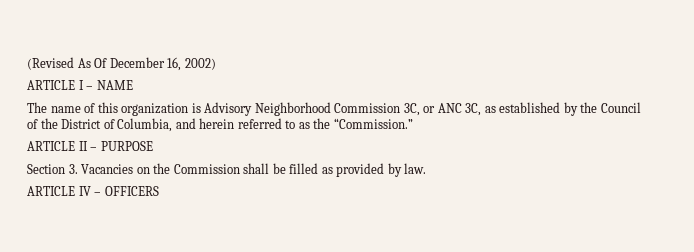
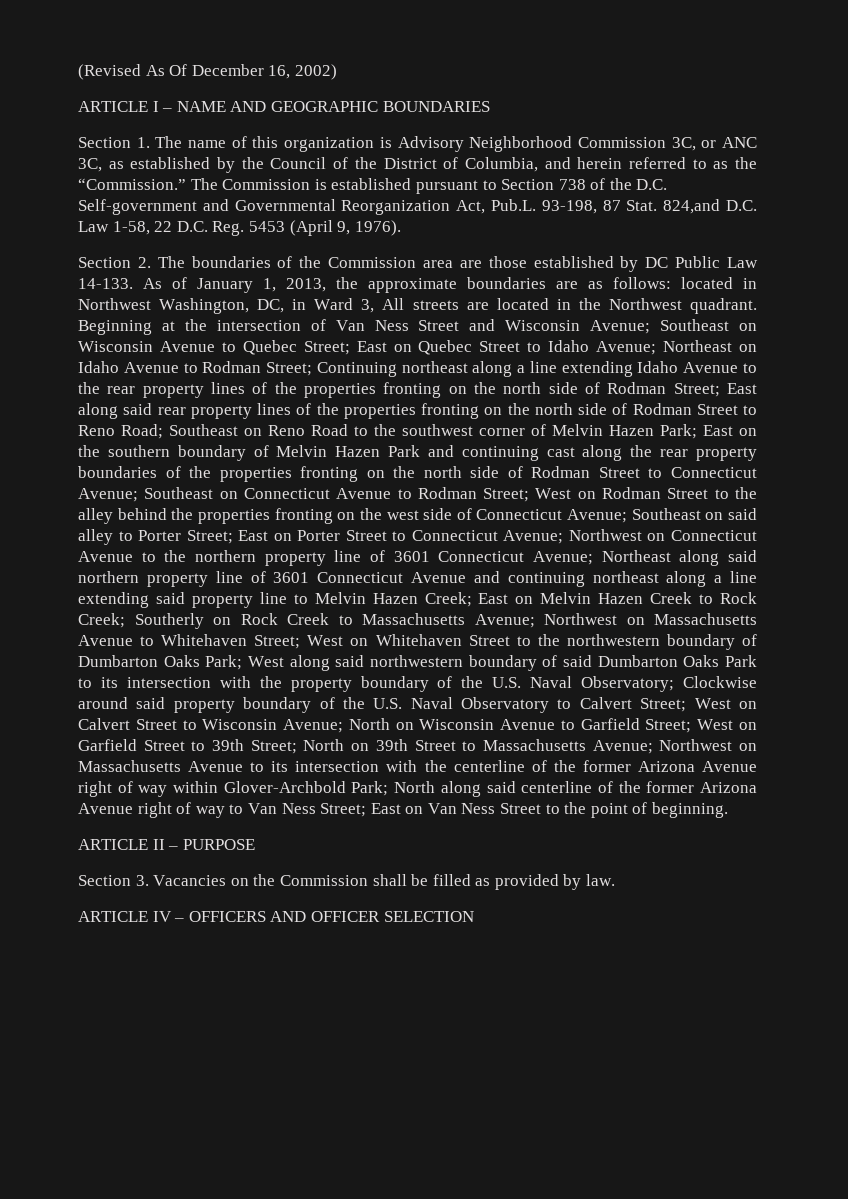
- ARTICLE I – NAME
- The name of this organization is Advisory Neighborhood Commission 3C, or ANC 3C, as established by the Council of the District of Columbia, and herein referred to as the “Commission.”
+ ARTICLE I – NAME AND GEOGRAPHIC BOUNDARIES
+ Section 1. The name of this organization is Advisory Neighborhood Commission 3C, or ANC 3C, as established by the Council of the District of Columbia, and herein referred to as the “Commission.” The Commission is established pursuant to Section 738 of the D.C. Self-government and Governmental Reorganization Act, Pub.L. 93-198, 87 Stat. 824,and D.C. Law 1-58, 22 D.C. Reg. 5453 (April 9, 1976).
+ Section 2. The boundaries of the Commission area are those established by DC Public Law 14-133. As of January 1, 2013, the approximate boundaries are as follows: located in Northwest Washington, DC, in Ward 3, All streets are located in the Northwest quadrant. Beginning at the intersection of Van Ness Street and Wisconsin Avenue; Southeast on Wisconsin Avenue to Quebec Street; East on Quebec Street to Idaho Avenue; Northeast on Idaho Avenue to Rodman Street; Continuing northeast along a line extending Idaho Avenue to the rear property lines of the properties fronting on the north side of Rodman Street; East along said rear property lines of the properties fronting on the north side of Rodman Street to Reno Road; Southeast on Reno Road to the southwest corner of Melvin Hazen Park; East on the southern boundary of Melvin Hazen Park and continuing cast along the rear property boundaries of the properties fronting on the north side of Rodman Street to Connecticut Avenue; Southeast on Connecticut Avenue to Rodman Street; West on Rodman Street to the alley behind the properties fronting on the west side of Connecticut Avenue; Southeast on said alley to Porter Street; East on Porter Street to Connecticut Avenue; Northwest on Connecticut Avenue to the northern property line of 3601 Connecticut Avenue; Northeast along said northern property line of 3601 Connecticut Avenue and continuing northeast along a line extending said property line to Melvin Hazen Creek; East on Melvin Hazen Creek to Rock Creek; Southerly on Rock Creek to Massachusetts Avenue; Northwest on Massachusetts Avenue to Whitehaven Street; West on Whitehaven Street to the northwestern boundary of Dumbarton Oaks Park; West along said northwestern boundary of said Dumbarton Oaks Park to its intersection with the property boundary of the U.S. Naval Observatory; Clockwise around said property boundary of the U.S. Naval Observatory to Calvert Street; West on Calvert Street to Wisconsin Avenue; North on Wisconsin Avenue to Garfield Street; West on Garfield Street to 39th Street; North on 39th Street to Massachusetts Avenue; Northwest on Massachusetts Avenue to its intersection with the centerline of the former Arizona Avenue right of way within Glover-Archbold Park; North along said centerline of the former Arizona Avenue right of way to Van Ness Street; East on Van Ness Street to the point of beginning.
- ARTICLE IV – OFFICERS
+ ARTICLE IV – OFFICERS AND OFFICER SELECTION

